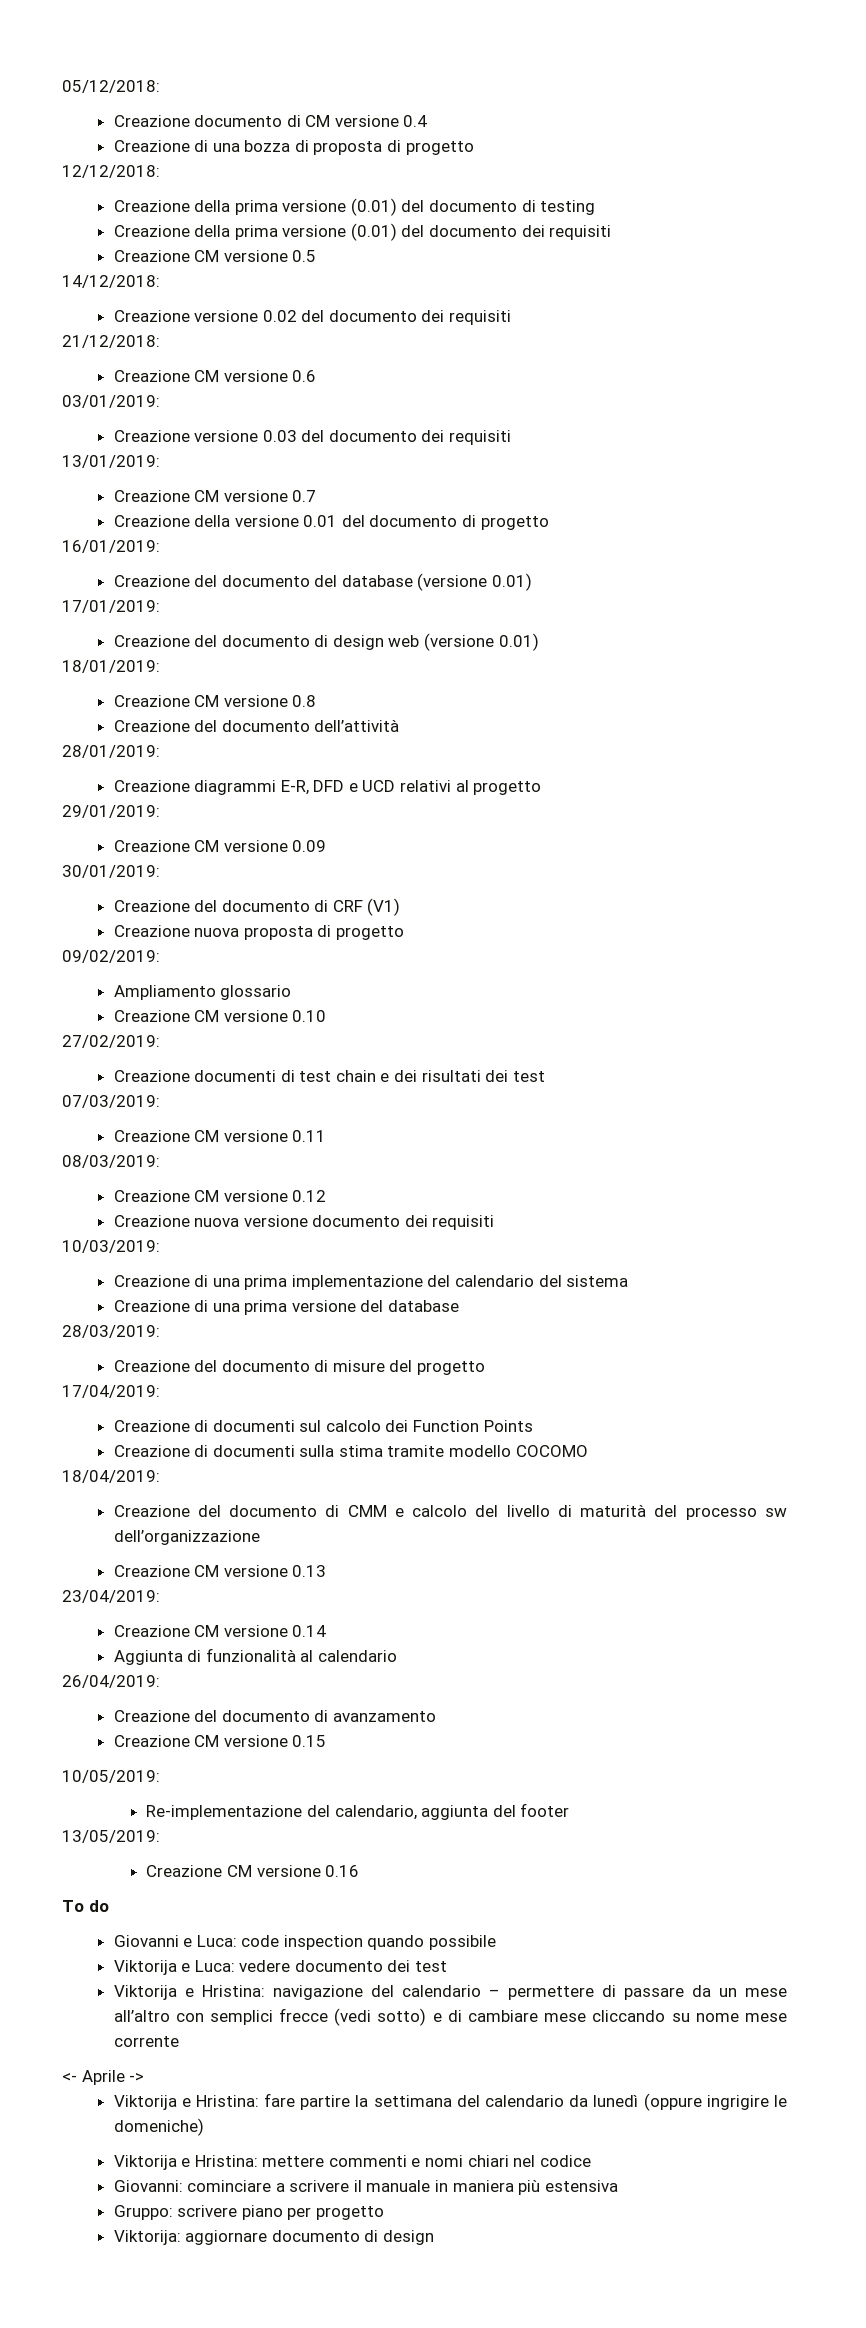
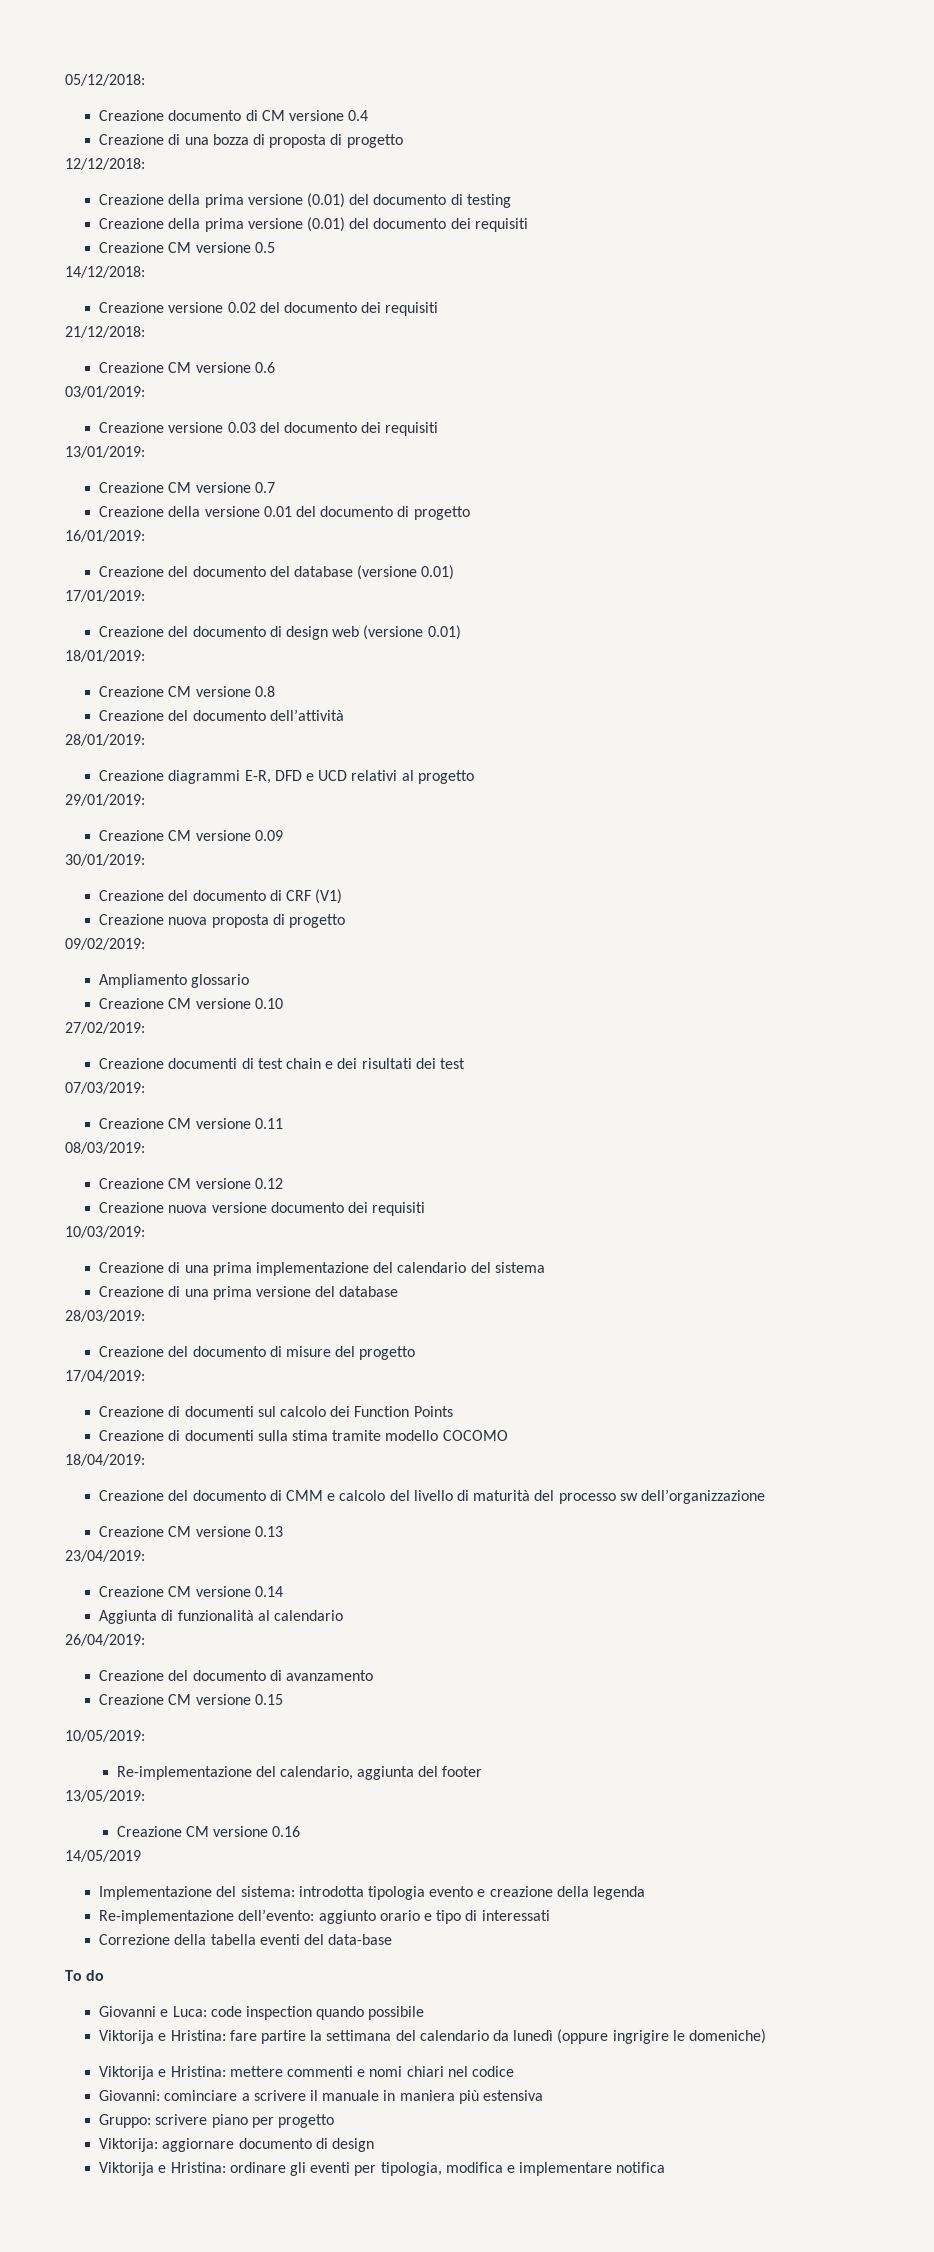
+ 14/05/2019
+ Implementazione del sistema: introdotta tipologia evento e creazione della legenda
+ Re-implementazione dell’evento: aggiunto orario e tipo di interessati
+ Correzione della tabella eventi del data-base
- Viktorija e Luca: vedere documento dei test
- Viktorija e Hristina: navigazione del calendario – permettere di passare da un mese all’altro con semplici frecce (vedi sotto) e di cambiare mese cliccando su nome mese corrente
- <- Aprile ->
+ Viktorija e Hristina: ordinare gli eventi per tipologia, modifica e implementare notifica

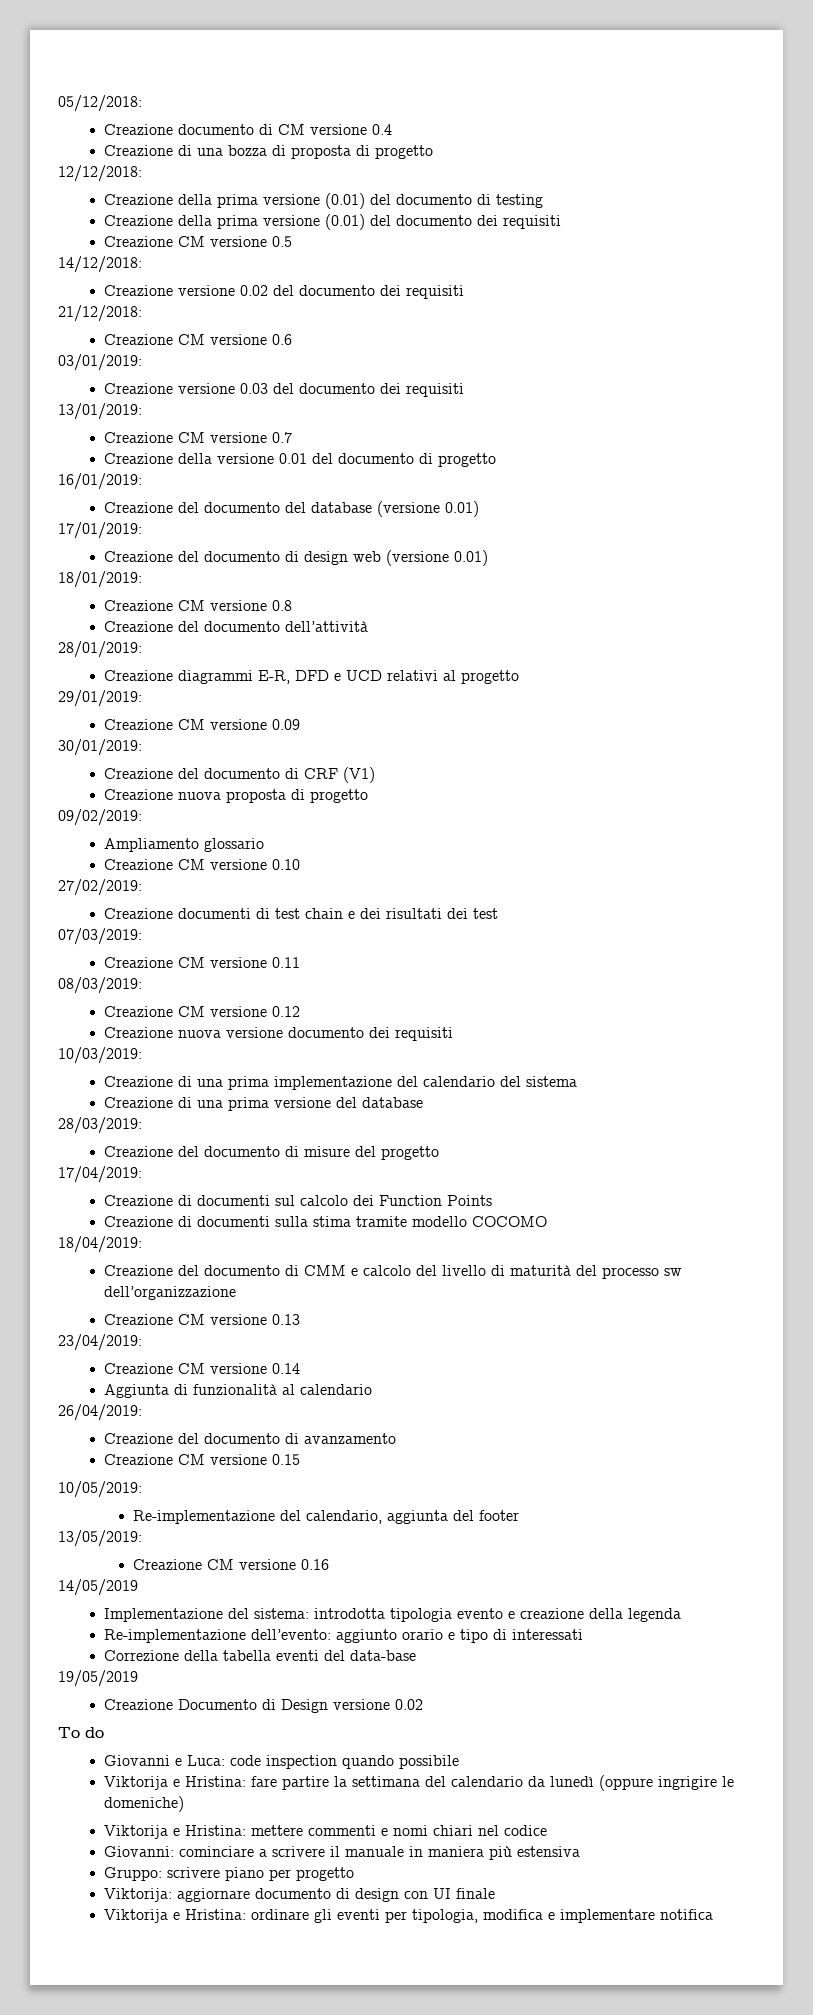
+ 19/05/2019
+ Creazione Documento di Design versione 0.02
- Viktorija: aggiornare documento di design
+ Viktorija: aggiornare documento di design con UI finale

